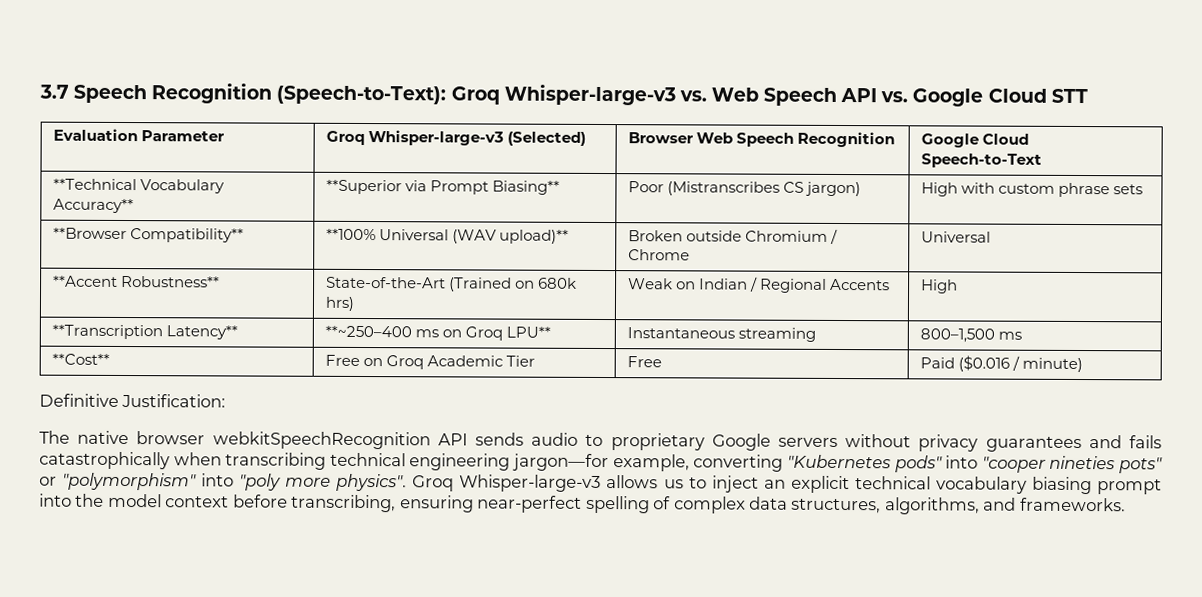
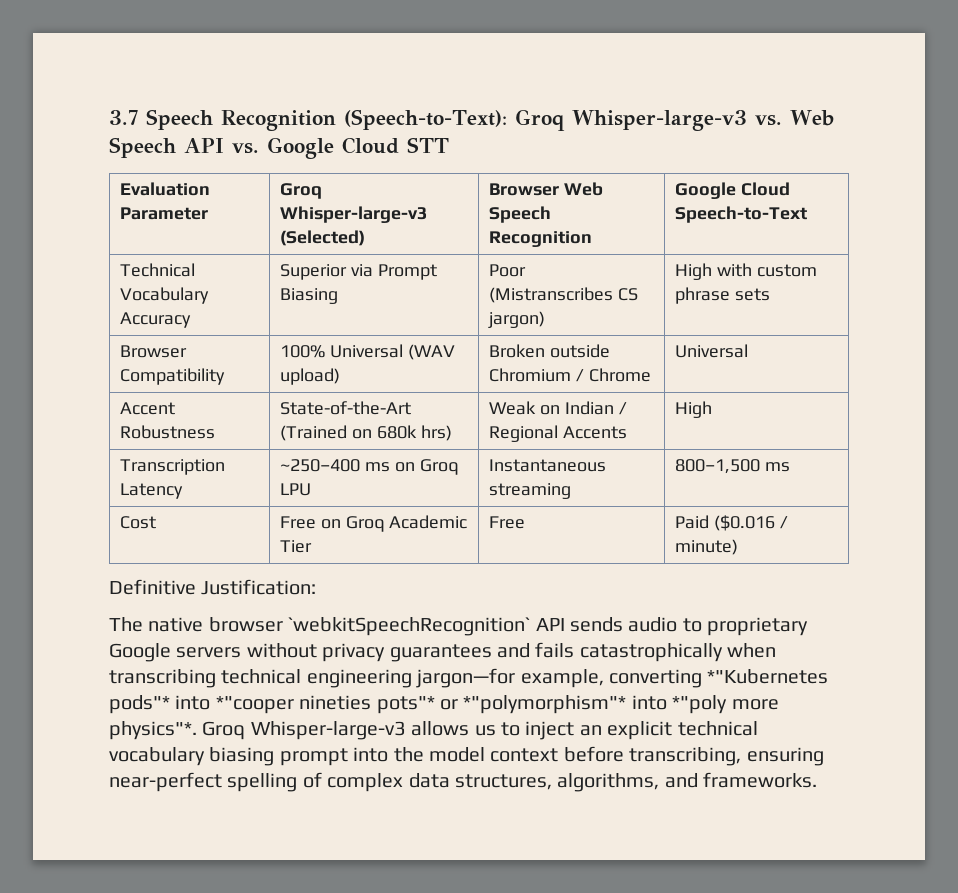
- **Technical Vocabulary Accuracy** | **Superior via Prompt Biasing** | Poor (Mistranscribes CS jargon) | High with custom phrase sets
+ Technical Vocabulary Accuracy | Superior via Prompt Biasing | Poor (Mistranscribes CS jargon) | High with custom phrase sets
- **Browser Compatibility** | **100% Universal (WAV upload)** | Broken outside Chromium / Chrome | Universal
+ Browser Compatibility | 100% Universal (WAV upload) | Broken outside Chromium / Chrome | Universal
- **Accent Robustness** | State-of-the-Art (Trained on 680k hrs) | Weak on Indian / Regional Accents | High
+ Accent Robustness | State-of-the-Art (Trained on 680k hrs) | Weak on Indian / Regional Accents | High
- **Transcription Latency** | **~250–400 ms on Groq LPU** | Instantaneous streaming | 800–1,500 ms
+ Transcription Latency | ~250–400 ms on Groq LPU | Instantaneous streaming | 800–1,500 ms
- **Cost** | Free on Groq Academic Tier | Free | Paid ($0.016 / minute)
+ Cost | Free on Groq Academic Tier | Free | Paid ($0.016 / minute)
- The native browser webkitSpeechRecognition API sends audio to proprietary Google servers without privacy guarantees and fails catastrophically when transcribing technical engineering jargon—for example, converting "Kubernetes pods" into "cooper nineties pots" or "polymorphism" into "poly more physics".
+ The native browser `webkitSpeechRecognition` API sends audio to proprietary Google servers without privacy guarantees and fails catastrophically when transcribing technical engineering jargon—for example, converting *"Kubernetes pods"* into *"cooper nineties pots"* or *"polymorphism"* into *"poly more physics"*.

